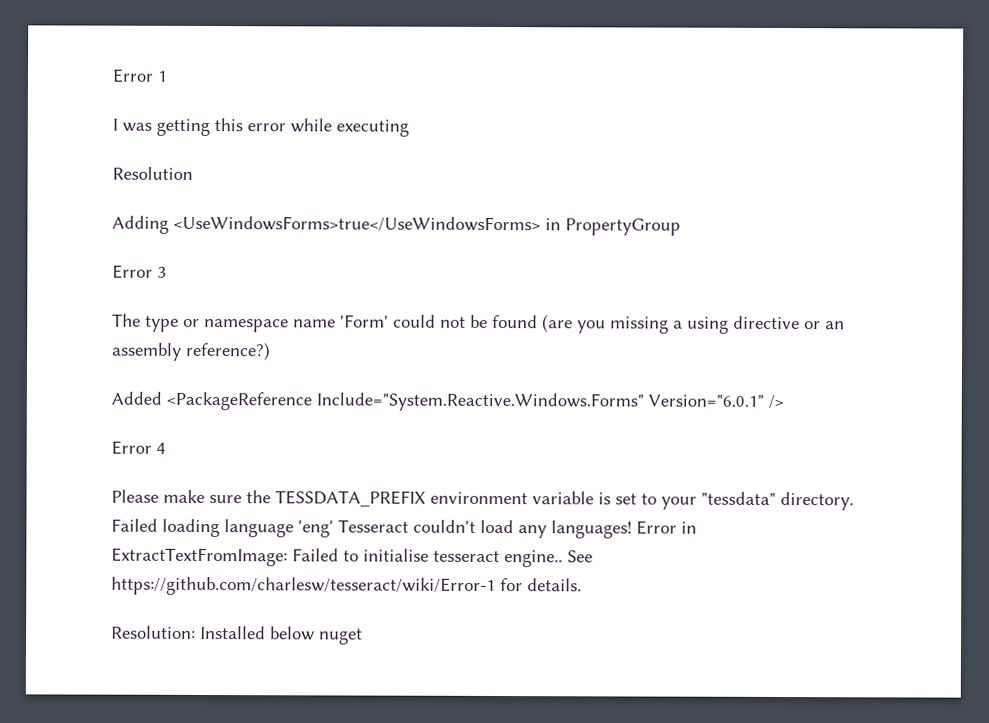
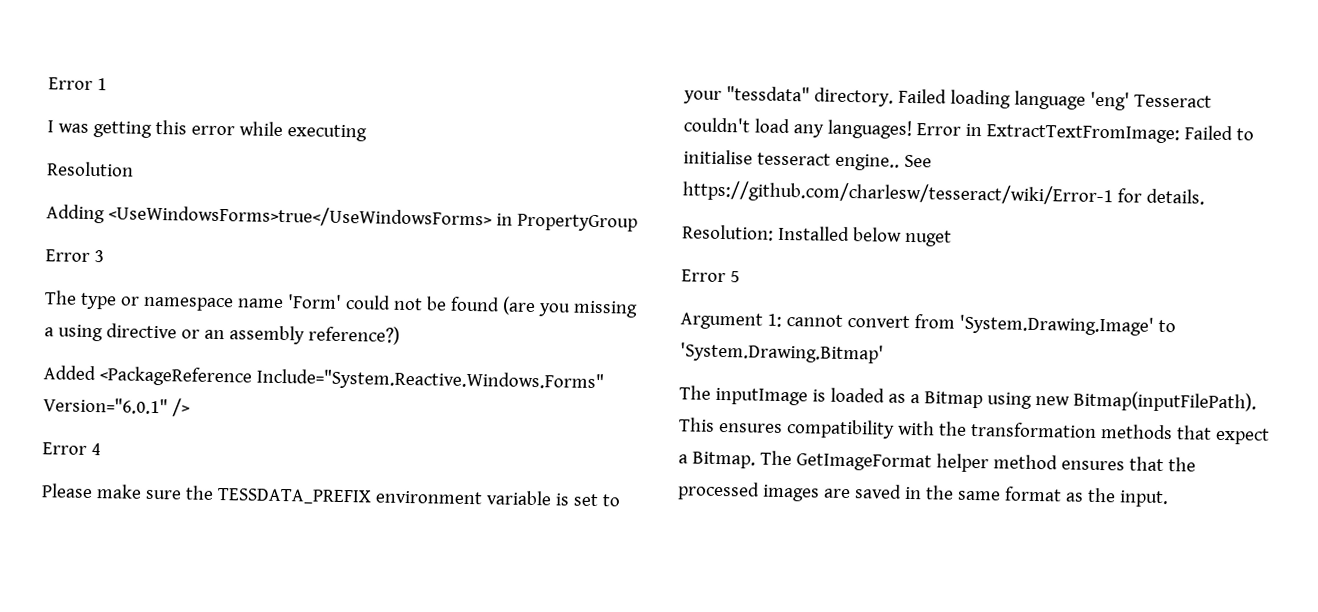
+ Error 5
+ Argument 1: cannot convert from 'System.Drawing.Image' to 'System.Drawing.Bitmap'
+ The inputImage is loaded as a Bitmap using new Bitmap(inputFilePath). This ensures compatibility with the transformation methods that expect a Bitmap. The GetImageFormat helper method ensures that the processed images are saved in the same format as the input.

